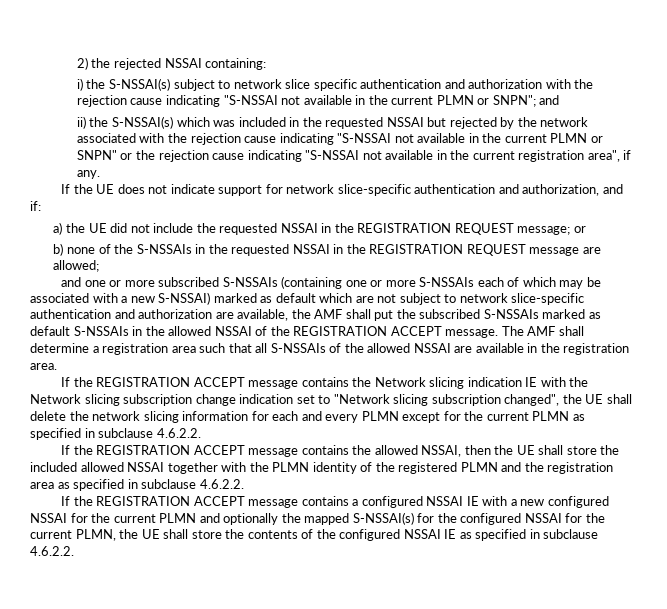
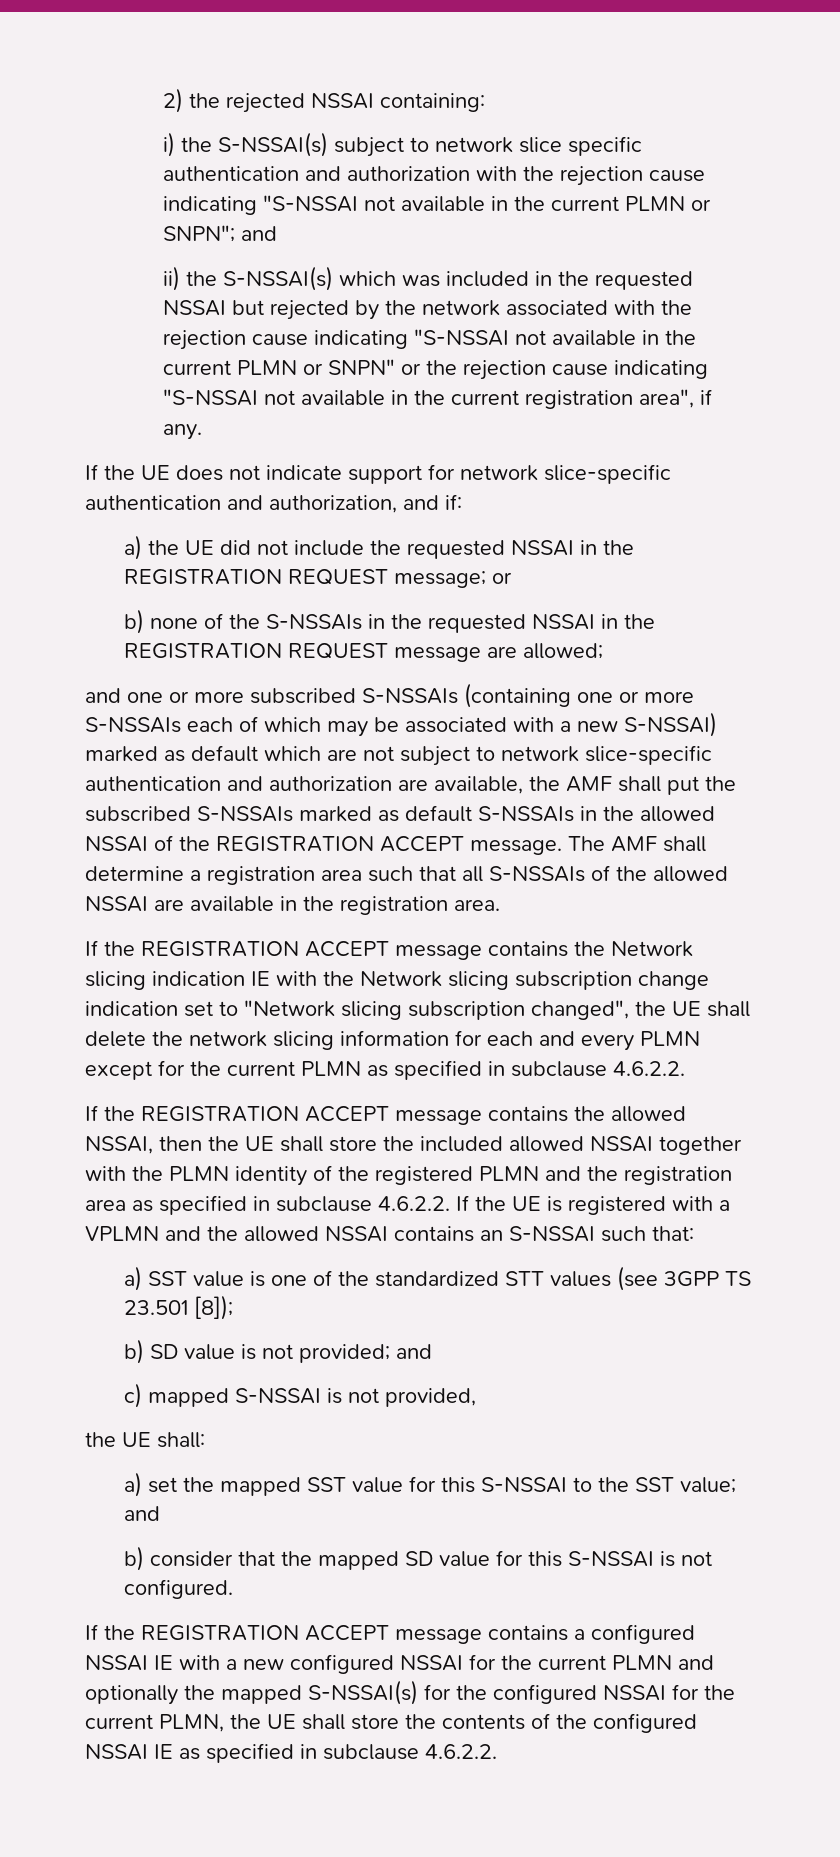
- If the REGISTRATION ACCEPT message contains the allowed NSSAI, then the UE shall store the included allowed NSSAI together with the PLMN identity of the registered PLMN and the registration area as specified in subclause 4.6.2.2.
+ If the REGISTRATION ACCEPT message contains the allowed NSSAI, then the UE shall store the included allowed NSSAI together with the PLMN identity of the registered PLMN and the registration area as specified in subclause 4.6.2.2. If the UE is registered with a VPLMN and the allowed NSSAI contains an S-NSSAI such that:
+ a) SST value is one of the standardized STT values (see 3GPP TS 23.501 [8]);
+ b) SD value is not provided; and
+ c) mapped S-NSSAI is not provided,
+ the UE shall:
+ a) set the mapped SST value for this S-NSSAI to the SST value; and
+ b) consider that the mapped SD value for this S-NSSAI is not configured.

